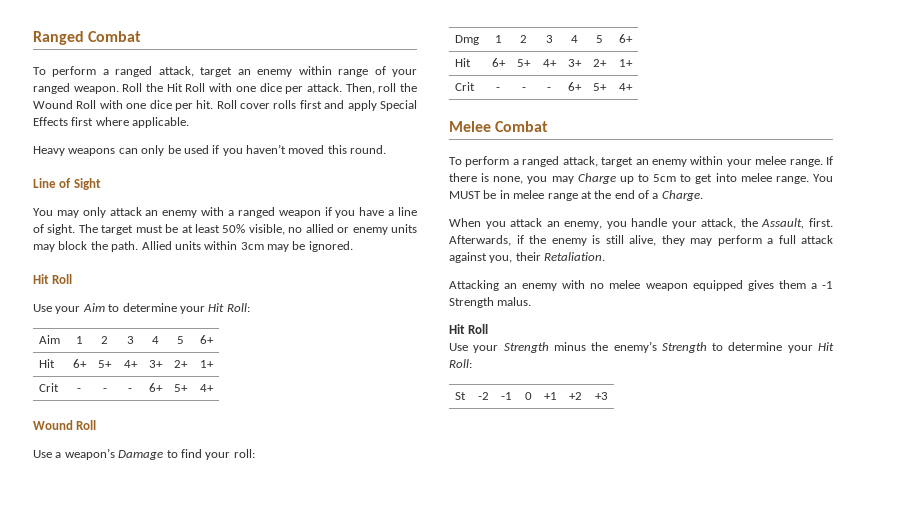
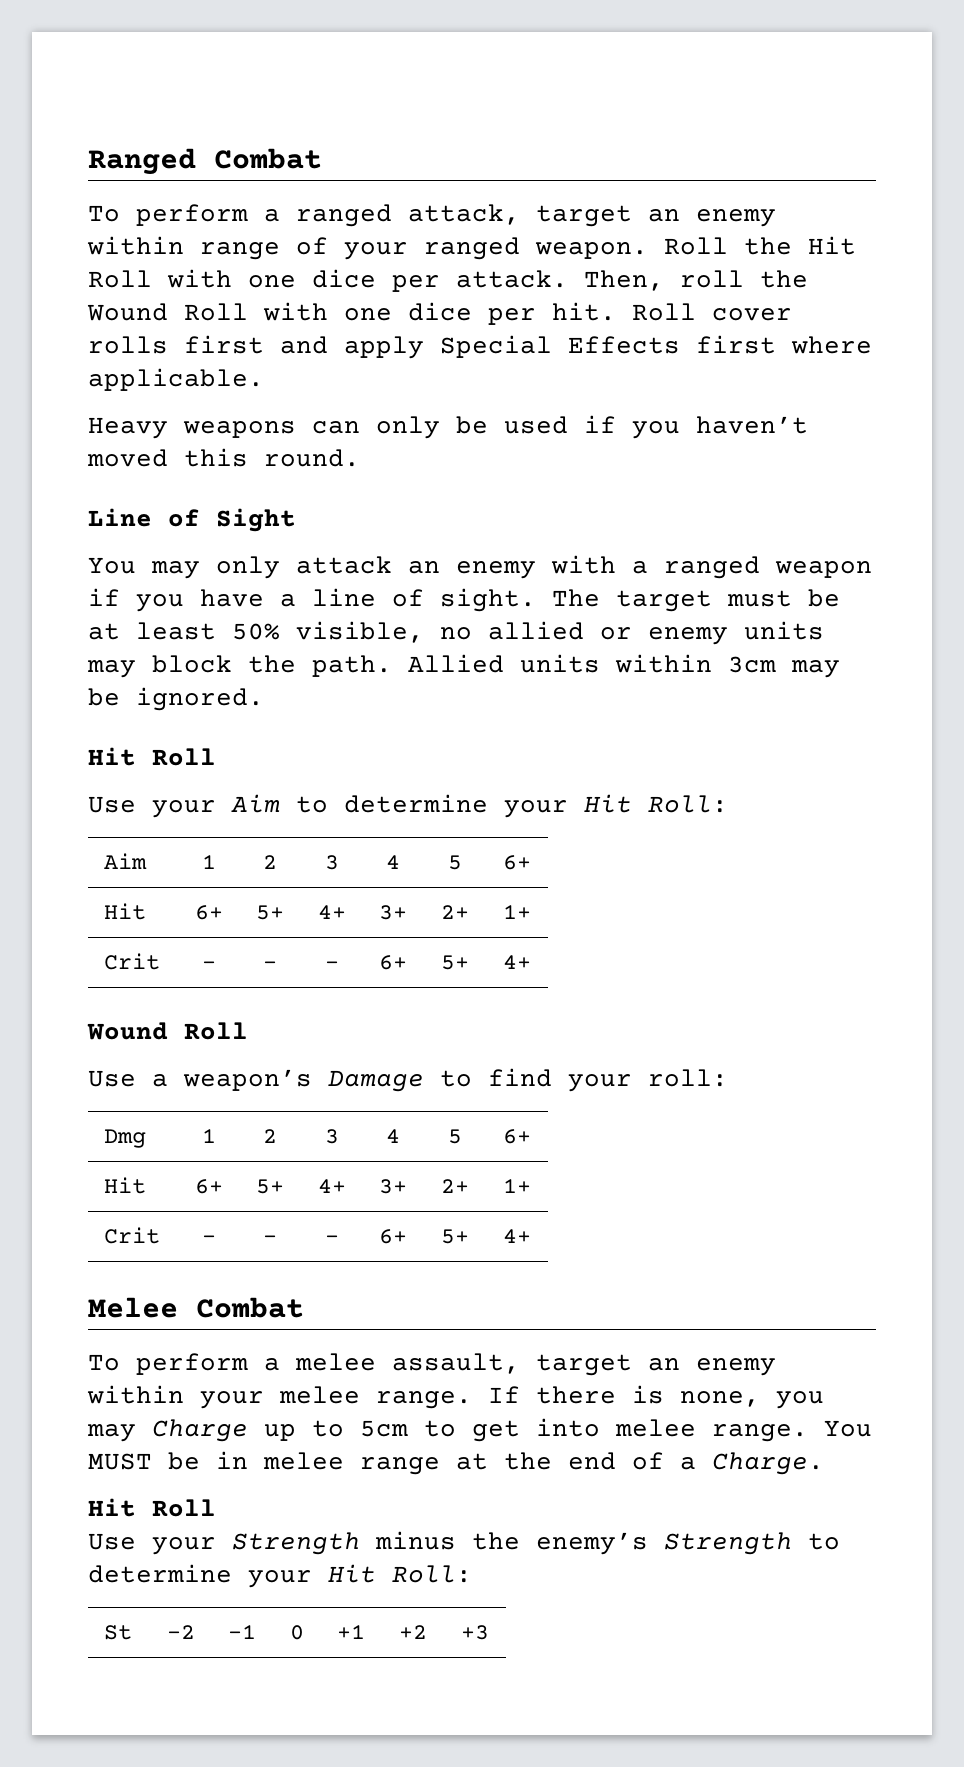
- To perform a ranged attack, target an enemy within your melee range.
+ To perform a melee assault, target an enemy within your melee range.
- When you attack an enemy, you handle your attack, the Assault, first. Afterwards, if the enemy is still alive, they may perform a full attack against you, their Retaliation.
- Attacking an enemy with no melee weapon equipped gives them a -1 Strength malus.

